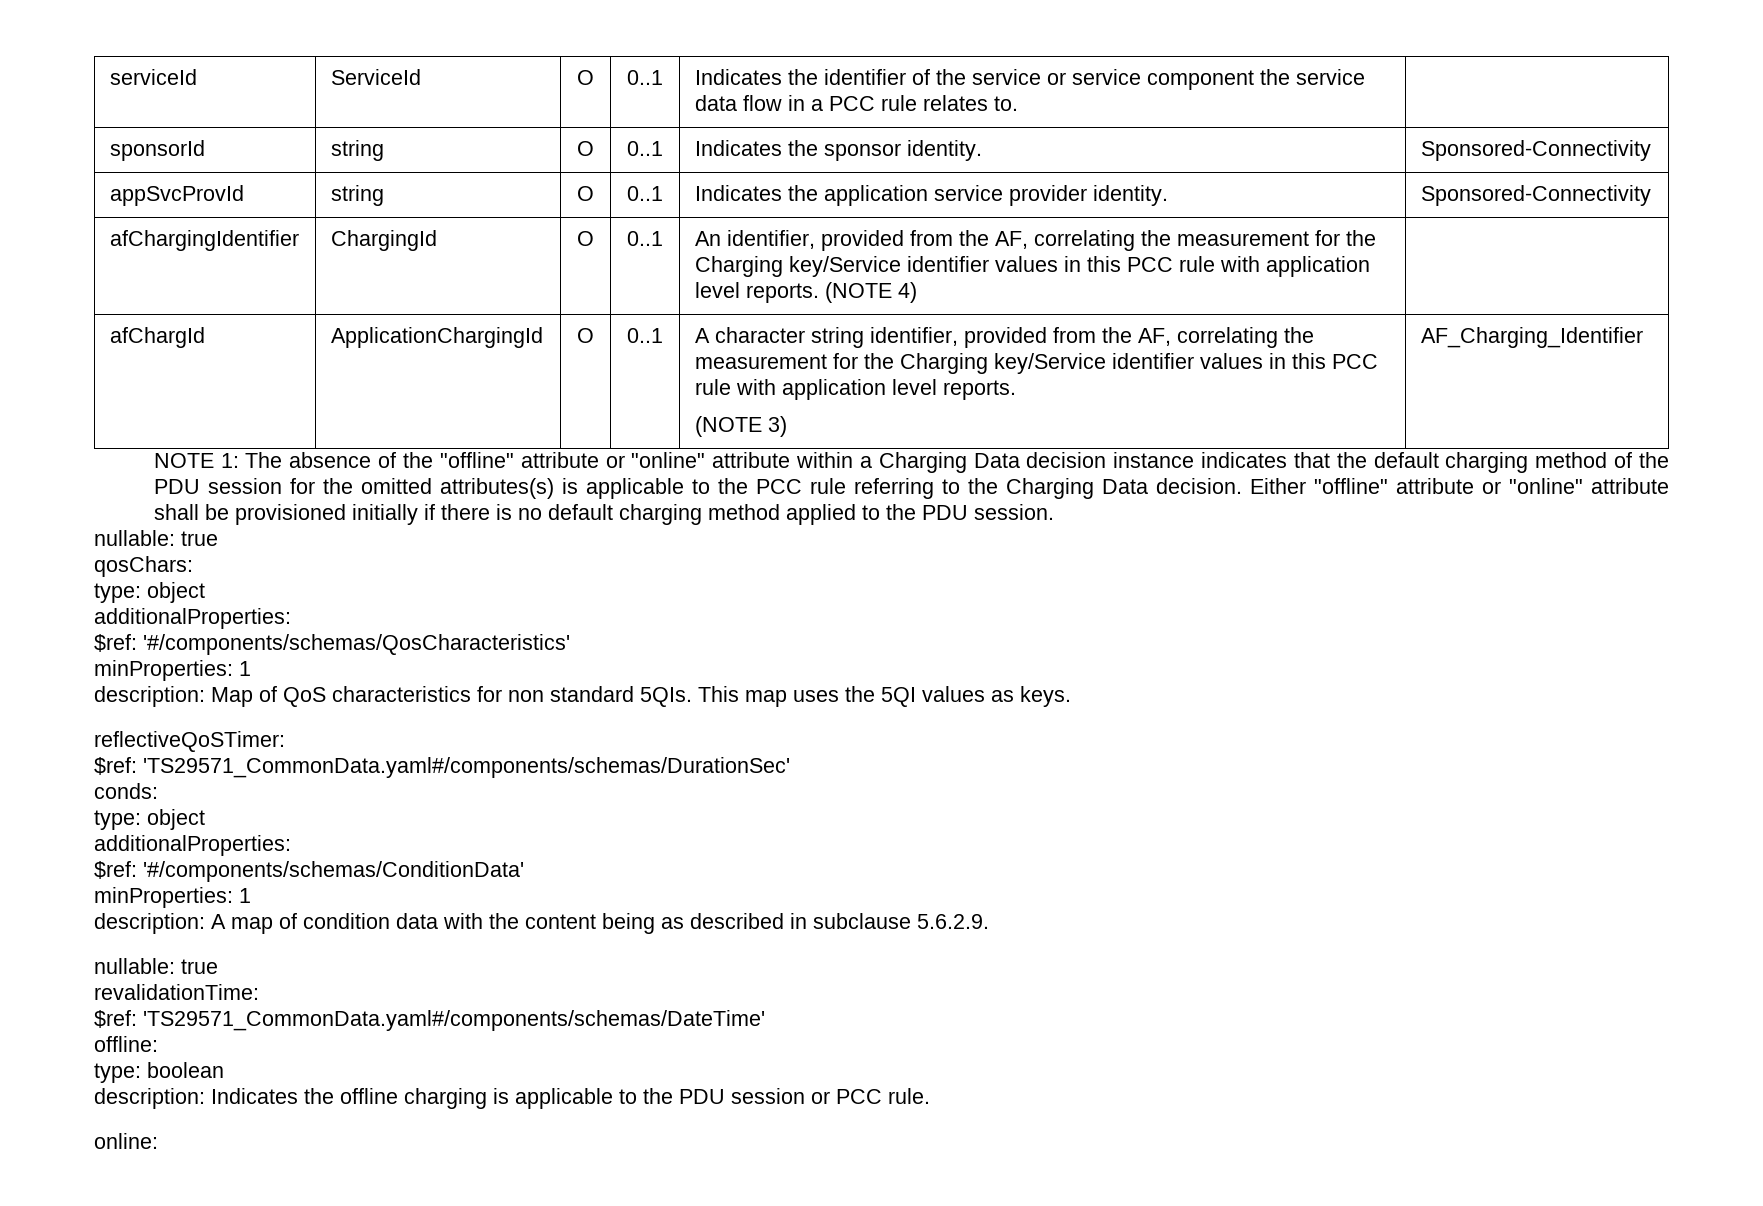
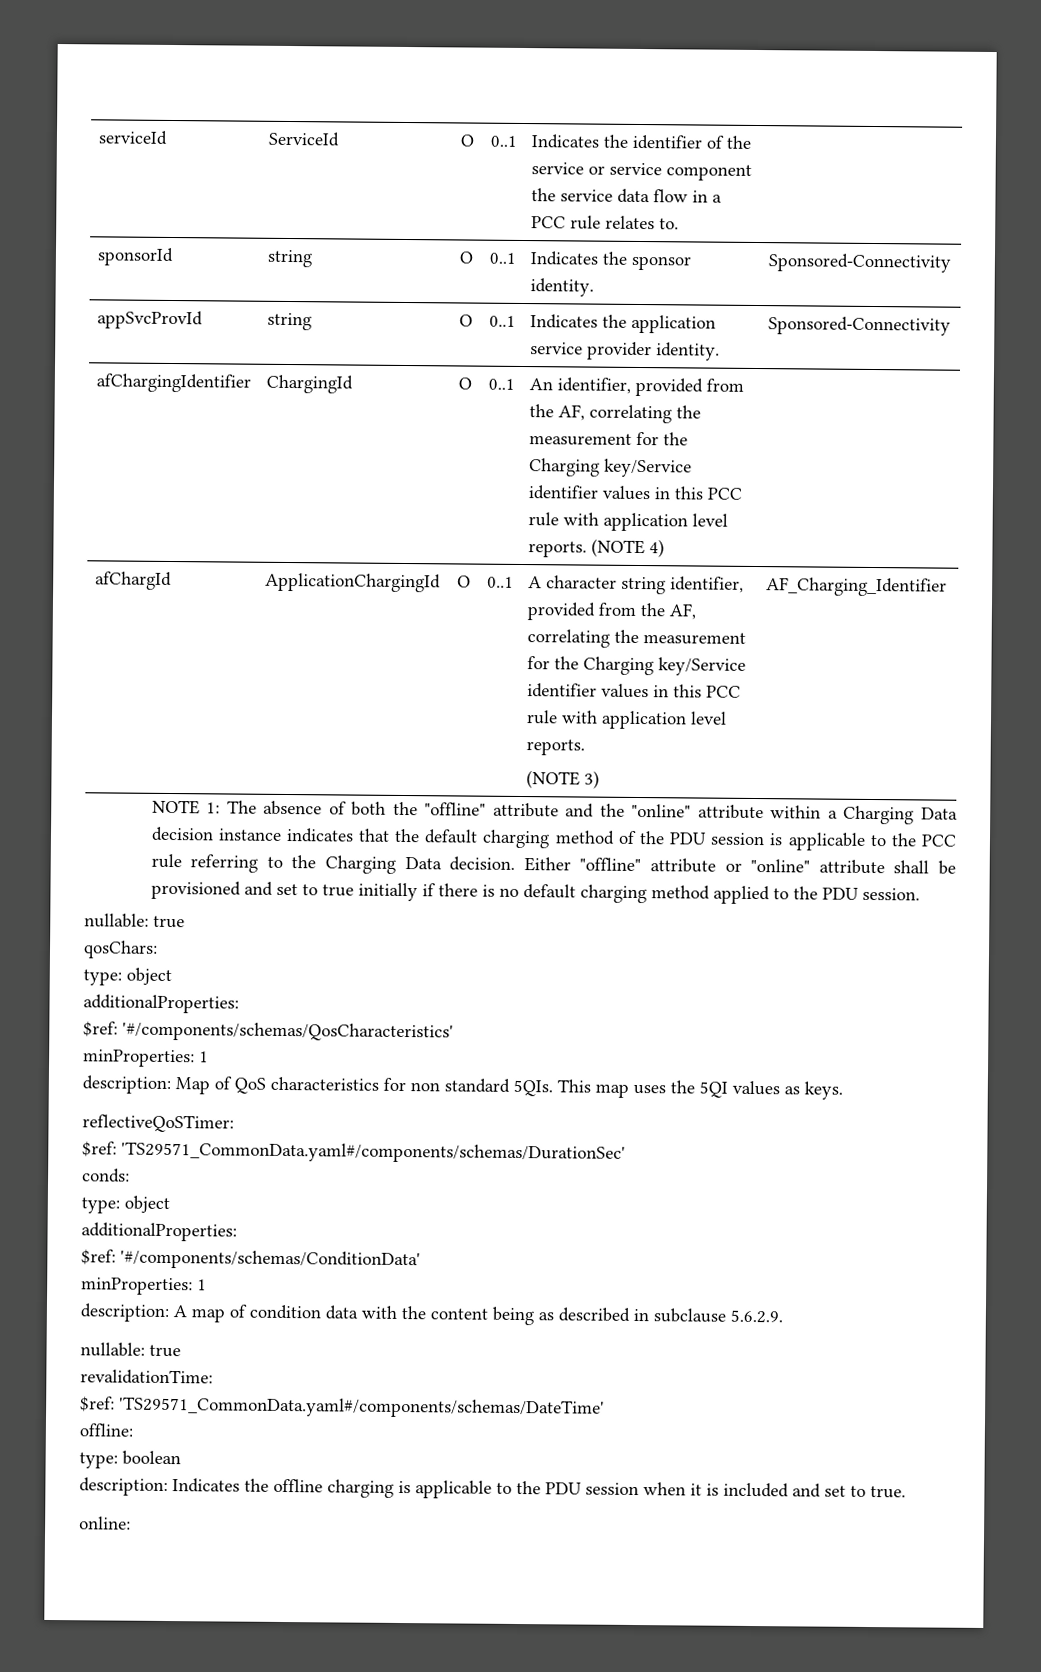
- NOTE 1: The absence of the "offline" attribute or "online" attribute within a Charging Data decision instance indicates that the default charging method of the PDU session for the omitted attributes(s) is applicable to the PCC rule referring to the Charging Data decision.
+ NOTE 1: The absence of both the "offline" attribute and the "online" attribute within a Charging Data decision instance indicates that the default charging method of the PDU session is applicable to the PCC rule referring to the Charging Data decision.
- Either "offline" attribute or "online" attribute shall be provisioned initially if there is no default charging method applied to the PDU session.
+ Either "offline" attribute or "online" attribute shall be provisioned and set to true initially if there is no default charging method applied to the PDU session.
- description: Indicates the offline charging is applicable to the PDU session or PCC rule.
+ description: Indicates the offline charging is applicable to the PDU session when it is included and set to true.

